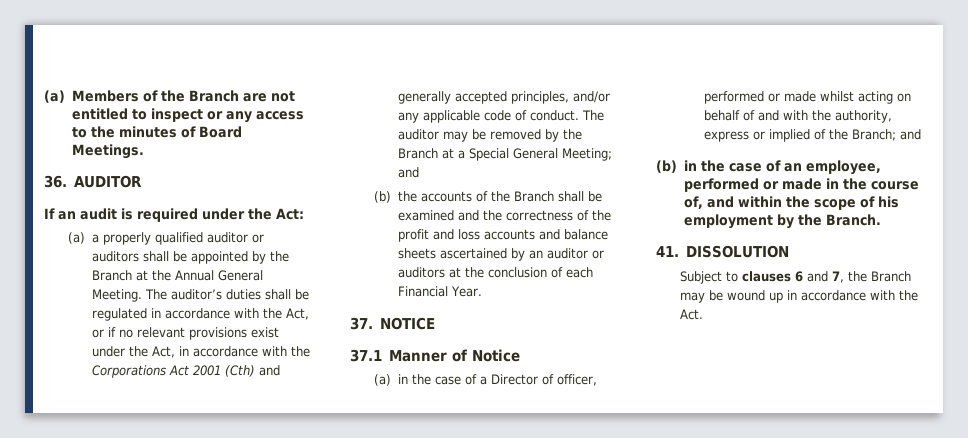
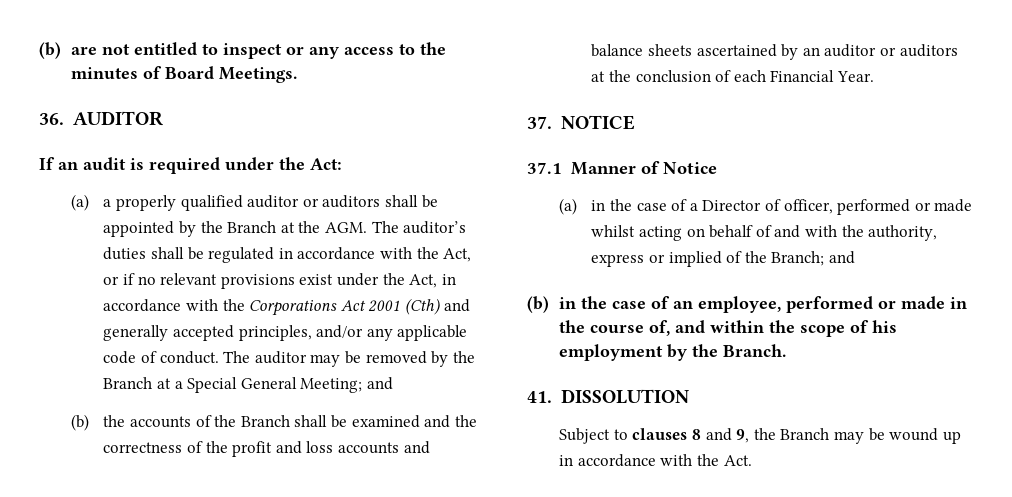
- (a) Members of the Branch are not entitled to inspect or any access to the minutes of Board Meetings.
+ (b) are not entitled to inspect or any access to the minutes of Board Meetings.
- (a) a properly qualified auditor or auditors shall be appointed by the Branch at the Annual General Meeting. The auditor’s duties shall be regulated in accordance with the Act, or if no relevant provisions exist under the Act, in accordance with the Corporations Act 2001 (Cth) and generally accepted principles, and/or any applicable code of conduct.
+ (a) a properly qualified auditor or auditors shall be appointed by the Branch at the AGM. The auditor’s duties shall be regulated in accordance with the Act, or if no relevant provisions exist under the Act, in accordance with the Corporations Act 2001 (Cth) and generally accepted principles, and/or any applicable code of conduct.
- Subject to clauses 6 and 7, the Branch may be wound up in accordance with the Act.
+ Subject to clauses 8 and 9, the Branch may be wound up in accordance with the Act.

